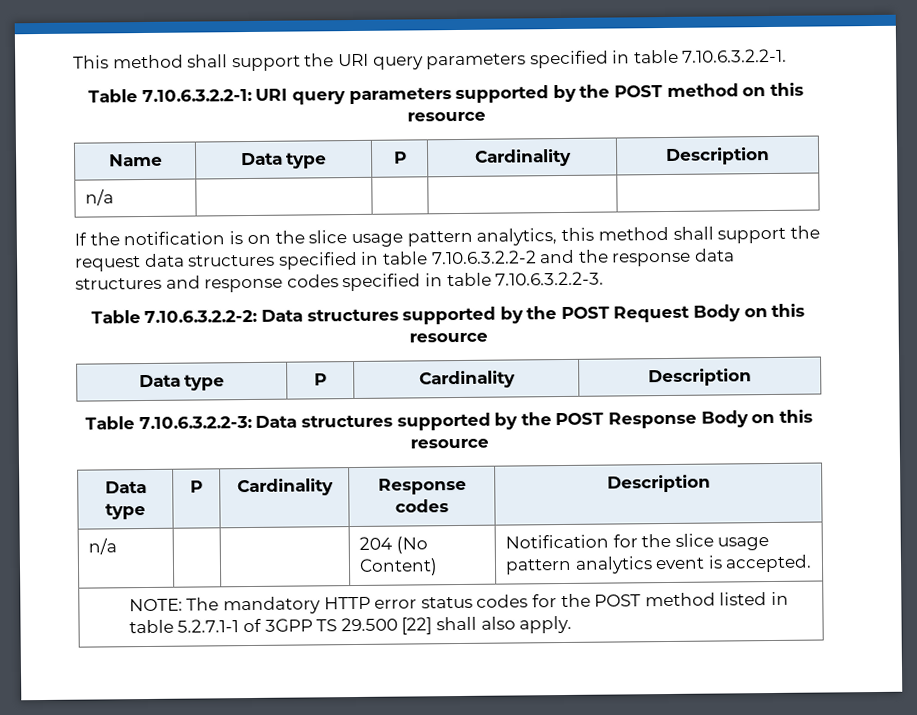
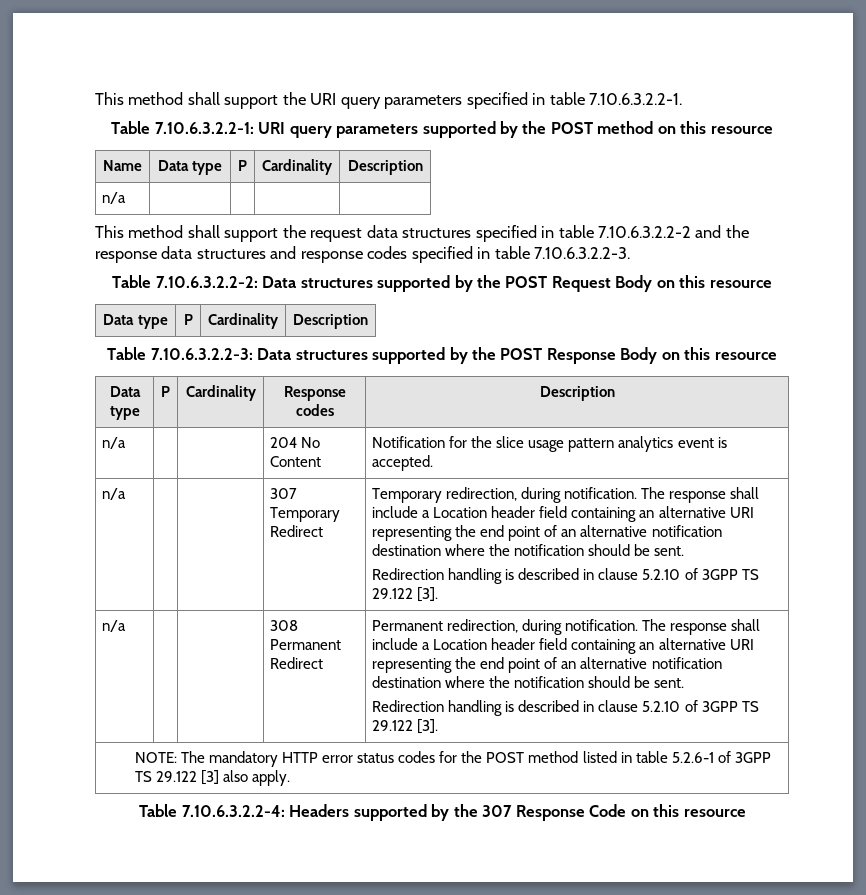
- If the notification is on the slice usage pattern analytics, this method shall support the request data structures specified in table 7.10.6.3.2.2-2 and the response data structures and response codes specified in table 7.10.6.3.2.2-3.
+ This method shall support the request data structures specified in table 7.10.6.3.2.2-2 and the response data structures and response codes specified in table 7.10.6.3.2.2-3.
- n/a | | | 204 (No Content) | Notification for the slice usage pattern analytics event is accepted.
+ n/a | | | 204 No Content | Notification for the slice usage pattern analytics event is accepted.
+ n/a | | | 307 Temporary Redirect | Temporary redirection, during notification. The response shall include a Location header field containing an alternative URI representing the end point of an alternative notification destination where the notification should be sent.
+ Redirection handling is described in clause 5.2.10 of 3GPP TS 29.122 [3].
+ n/a | | | 308 Permanent Redirect | Permanent redirection, during notification. The response shall include a Location header field containing an alternative URI representing the end point of an alternative notification destination where the notification should be sent.
+ Redirection handling is described in clause 5.2.10 of 3GPP TS 29.122 [3].
- NOTE: The mandatory HTTP error status codes for the POST method listed in table 5.2.7.1-1 of 3GPP TS 29.500 [22] shall also apply.
+ NOTE: The mandatory HTTP error status codes for the POST method listed in table 5.2.6-1 of 3GPP TS 29.122 [3] also apply.
+ Table 7.10.6.3.2.2-4: Headers supported by the 307 Response Code on this resource

